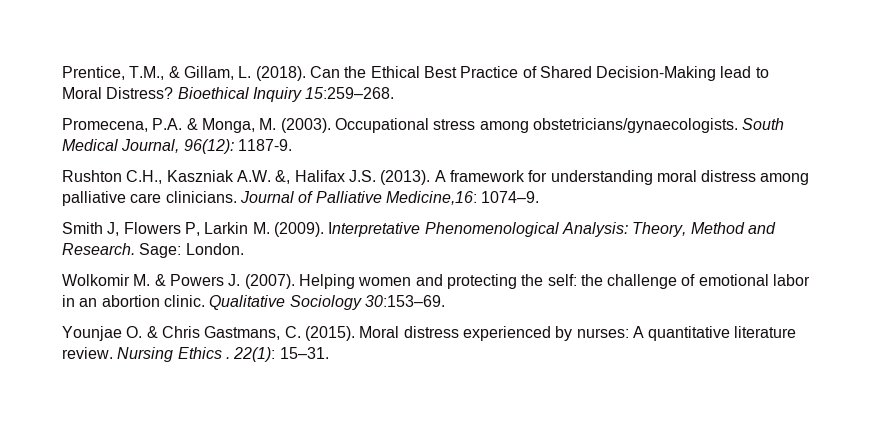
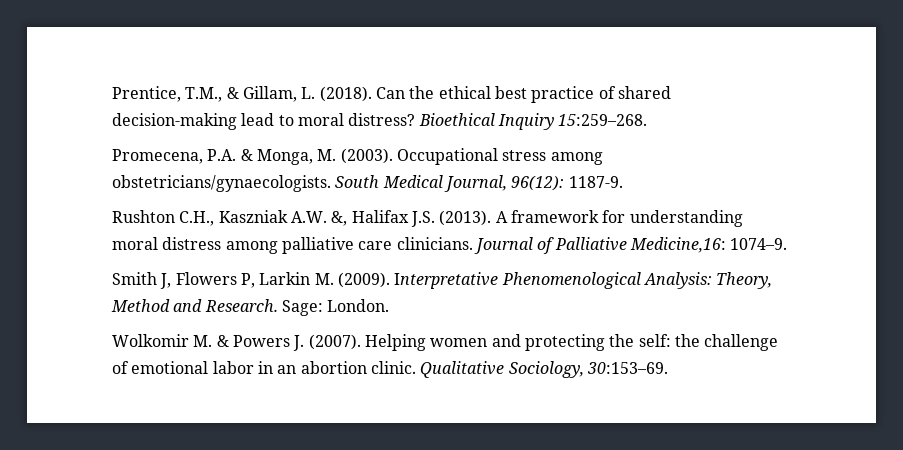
- Can the Ethical Best Practice of Shared Decision-Making lead to Moral Distress?
+ Can the ethical best practice of shared decision-making lead to moral distress?
- Qualitative Sociology 30:153–69.
+ Qualitative Sociology, 30:153–69.
- Younjae O. & Chris Gastmans, C. (2015). Moral distress experienced by nurses: A quantitative literature review. Nursing Ethics . 22(1): 15–31.

